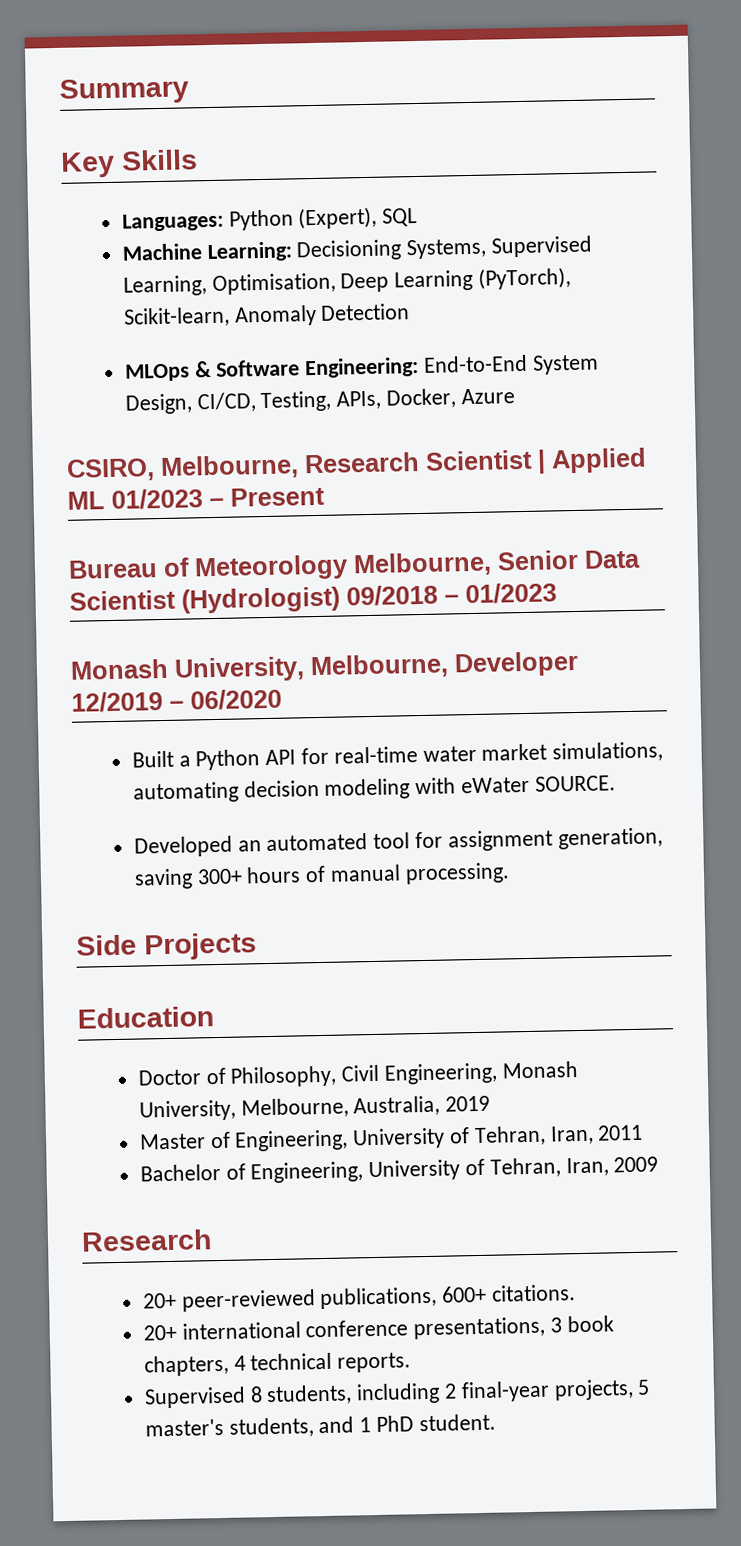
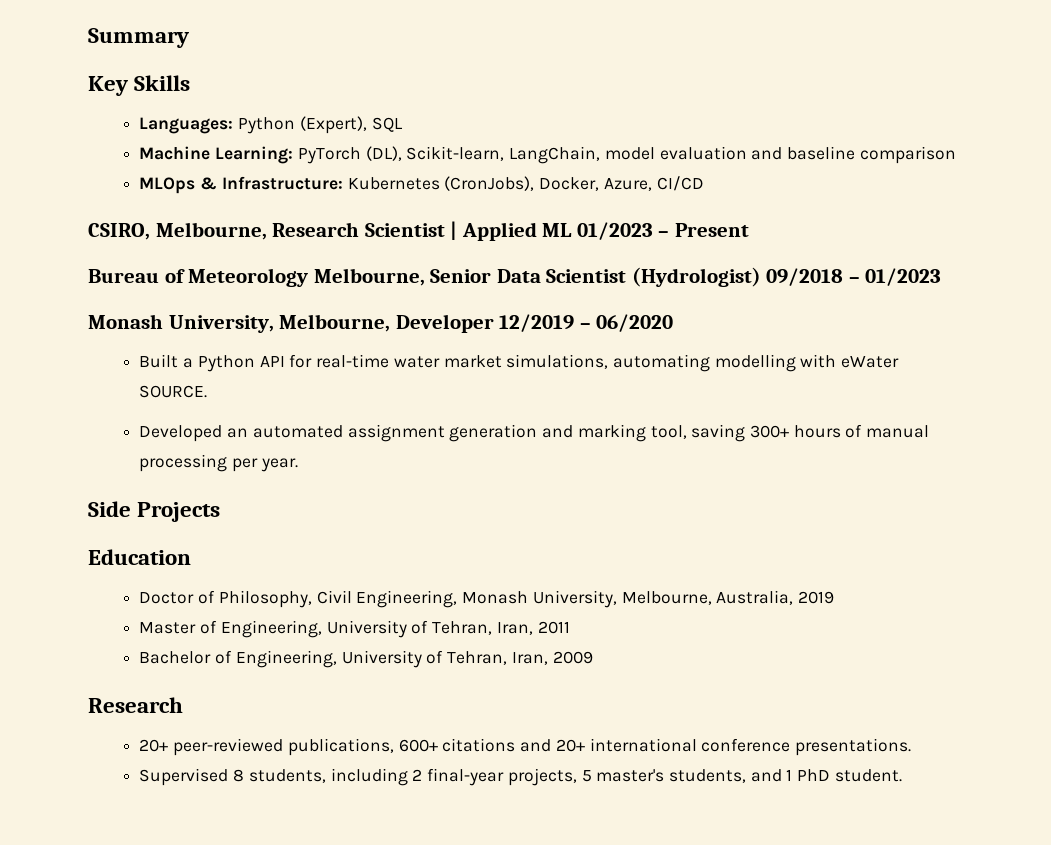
- Machine Learning: Decisioning Systems, Supervised Learning, Optimisation, Deep Learning (PyTorch), Scikit-learn, Anomaly Detection
- MLOps & Software Engineering: End-to-End System Design, CI/CD, Testing, APIs, Docker, Azure
+ Machine Learning: PyTorch (DL), Scikit-learn, LangChain, model evaluation and baseline comparison
+ MLOps & Infrastructure: Kubernetes (CronJobs), Docker, Azure, CI/CD
- Built a Python API for real-time water market simulations, automating decision modeling with eWater SOURCE.
+ Built a Python API for real-time water market simulations, automating modelling with eWater SOURCE.
- Developed an automated tool for assignment generation, saving 300+ hours of manual processing.
+ Developed an automated assignment generation and marking tool, saving 300+ hours of manual processing per year.
- 20+ peer-reviewed publications, 600+ citations.
- 20+ international conference presentations, 3 book chapters, 4 technical reports.
+ 20+ peer-reviewed publications, 600+ citations and 20+ international conference presentations.

